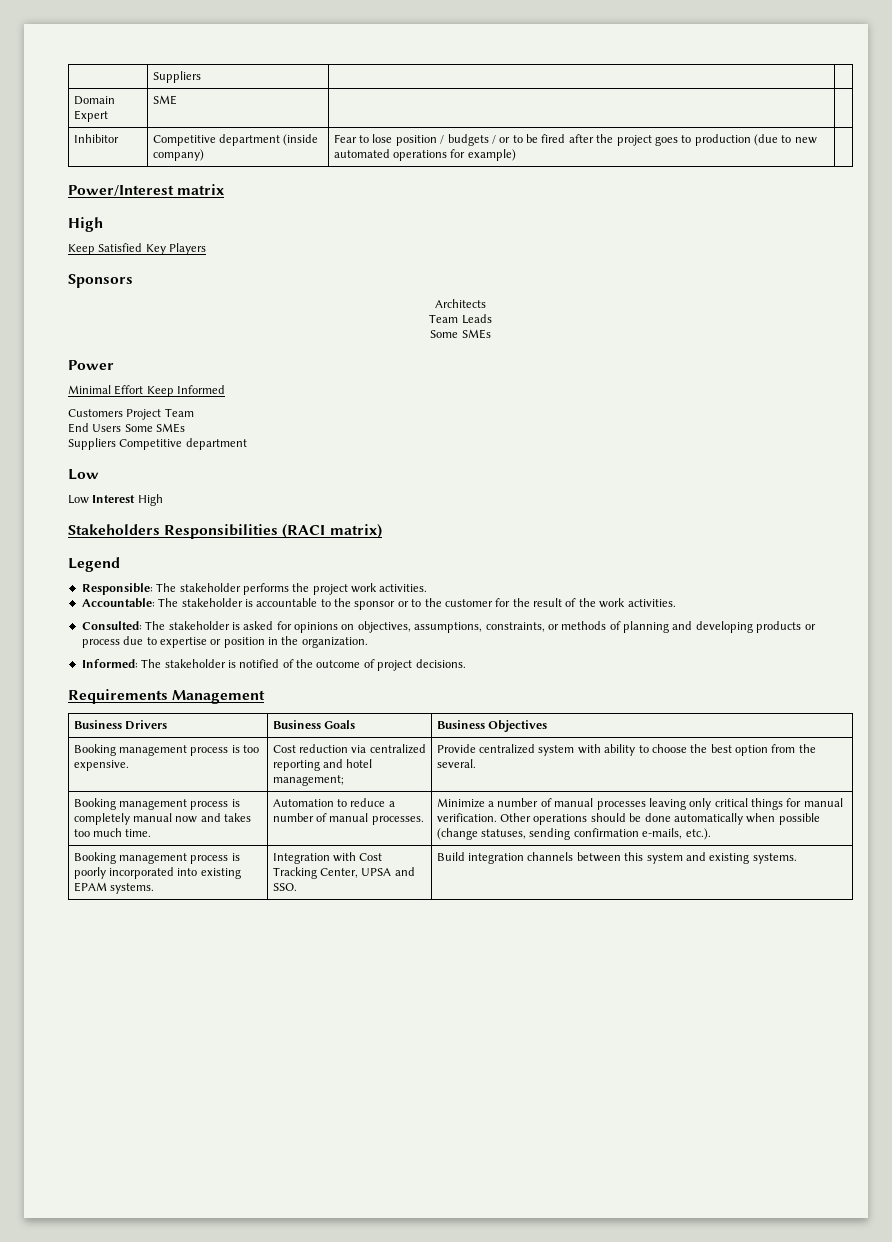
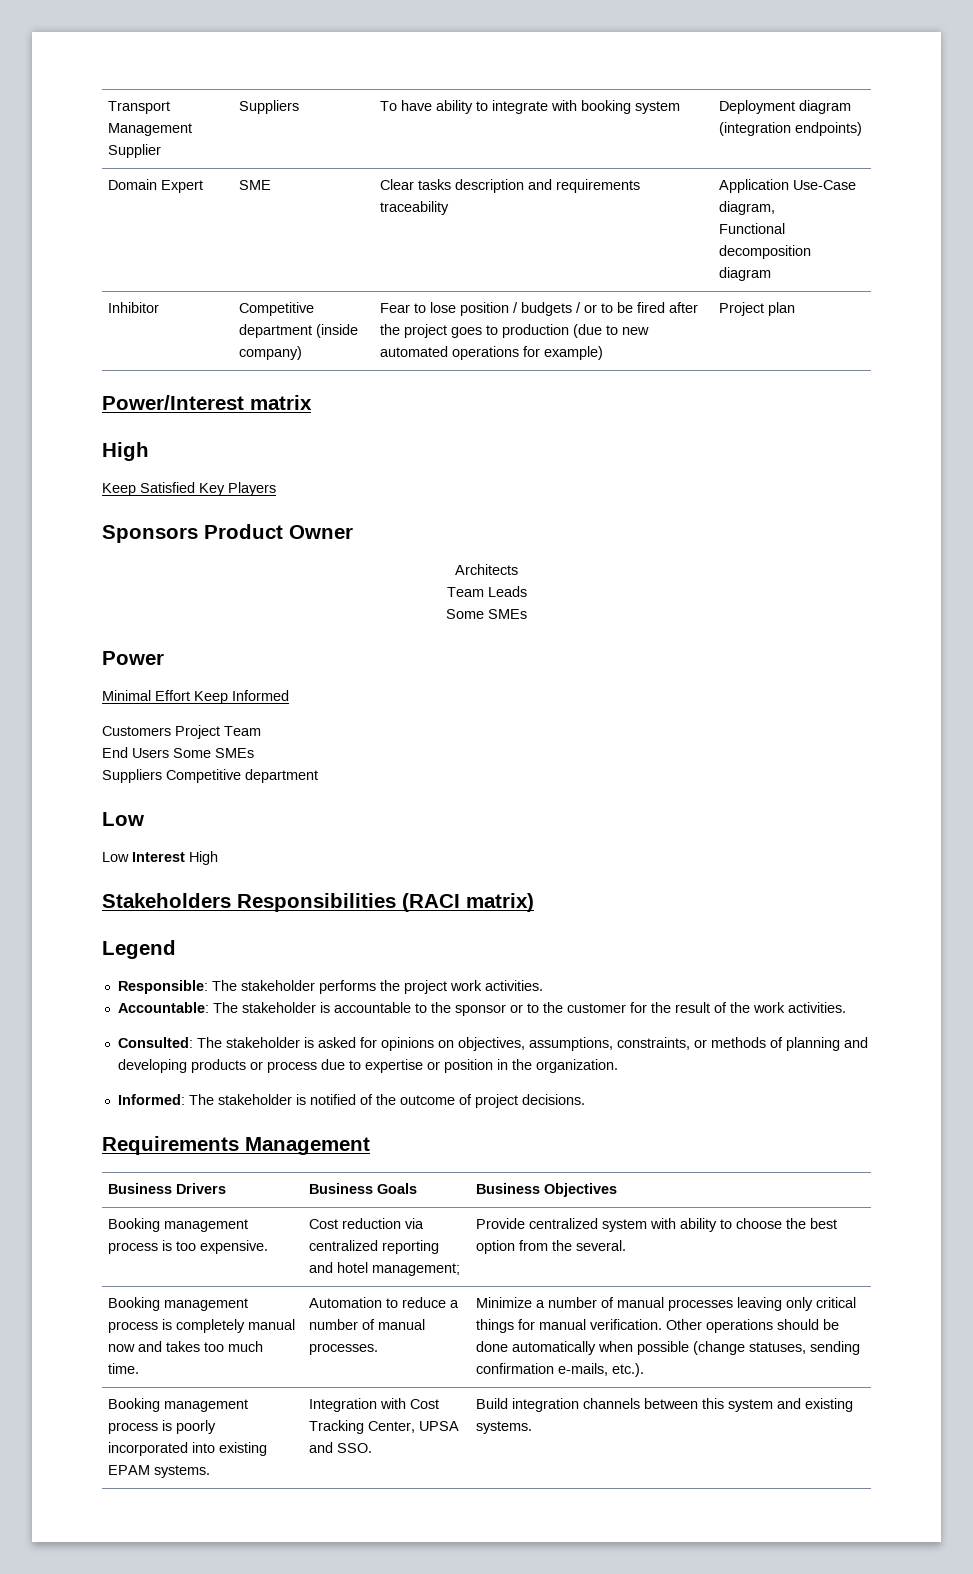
- | Suppliers | |
- Domain Expert | SME | |
+ Transport Management Supplier | Suppliers | To have ability to integrate with booking system | Deployment diagram (integration endpoints)
+ Domain Expert | SME | Clear tasks description and requirements traceability | Application Use-Case diagram,
+ Functional decomposition diagram
- Inhibitor | Competitive department (inside company) | Fear to lose position / budgets / or to be fired after the project goes to production (due to new automated operations for example) |
+ Inhibitor | Competitive department (inside company) | Fear to lose position / budgets / or to be fired after the project goes to production (due to new automated operations for example) | Project plan
- Sponsors
+ Sponsors Product Owner

